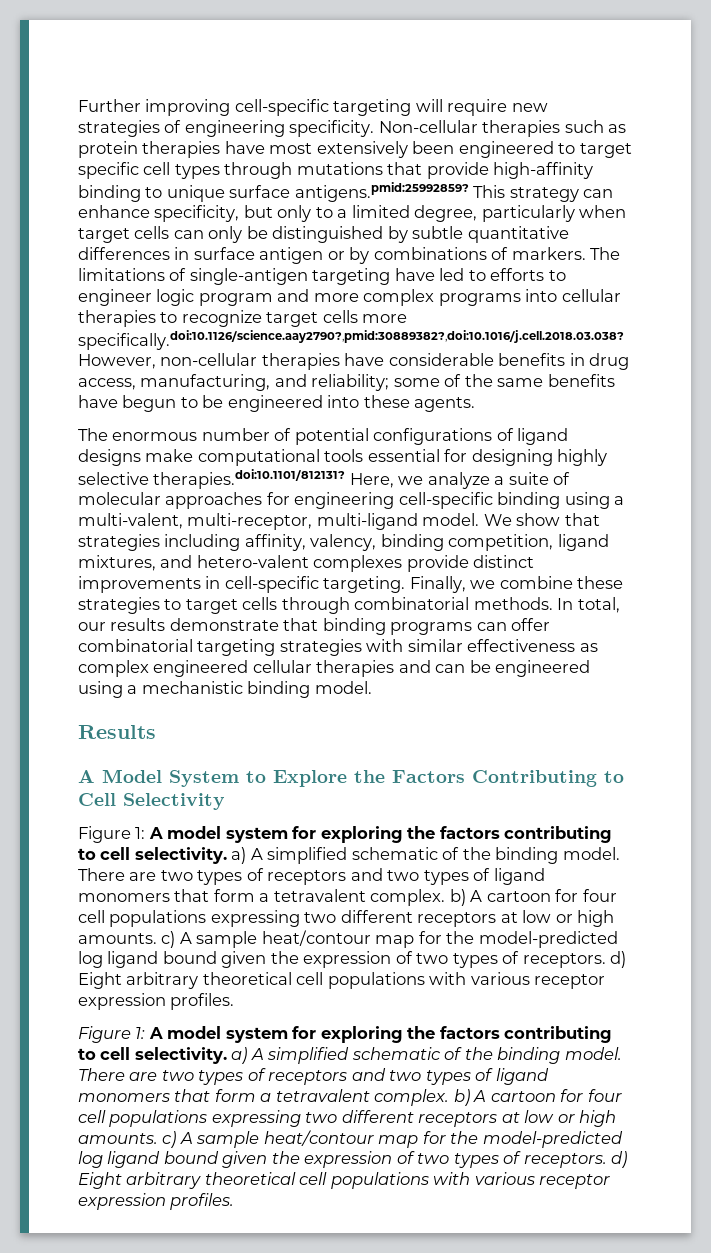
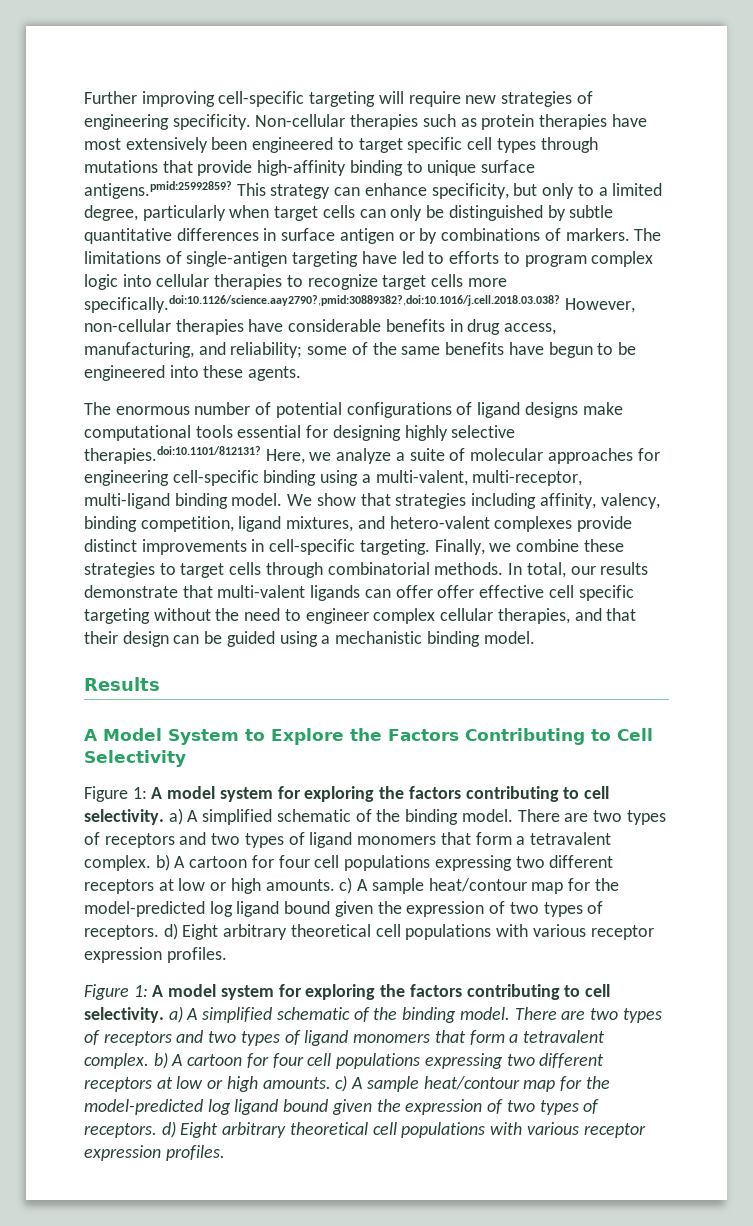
- The limitations of single-antigen targeting have led to efforts to engineer logic program and more complex programs into cellular therapies to recognize target cells more specifically.doi:10.1126/science.aay2790?,pmid:30889382?,doi:10.1016/j.cell.2018.03.038?
+ The limitations of single-antigen targeting have led to efforts to program complex logic into cellular therapies to recognize target cells more specifically.doi:10.1126/science.aay2790?,pmid:30889382?,doi:10.1016/j.cell.2018.03.038?
- Here, we analyze a suite of molecular approaches for engineering cell-specific binding using a multi-valent, multi-receptor, multi-ligand model.
+ Here, we analyze a suite of molecular approaches for engineering cell-specific binding using a multi-valent, multi-receptor, multi-ligand binding model.
- In total, our results demonstrate that binding programs can offer combinatorial targeting strategies with similar effectiveness as complex engineered cellular therapies and can be engineered using a mechanistic binding model.
+ In total, our results demonstrate that multi-valent ligands can offer offer effective cell specific targeting without the need to engineer complex cellular therapies, and that their design can be guided using a mechanistic binding model.

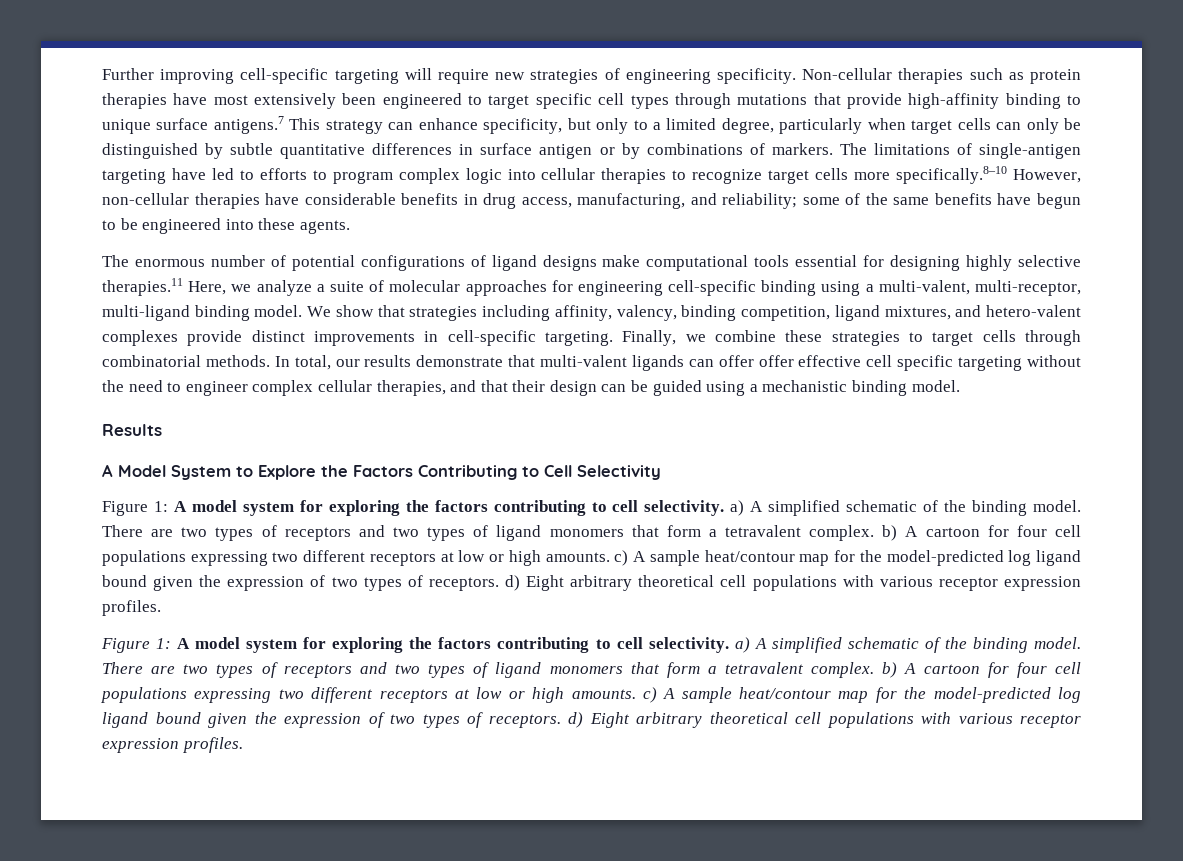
- Non-cellular therapies such as protein therapies have most extensively been engineered to target specific cell types through mutations that provide high-affinity binding to unique surface antigens.pmid:25992859? This strategy can enhance specificity, but only to a limited degree, particularly when target cells can only be distinguished by subtle quantitative differences in surface antigen or by combinations of markers.
+ Non-cellular therapies such as protein therapies have most extensively been engineered to target specific cell types through mutations that provide high-affinity binding to unique surface antigens.7 This strategy can enhance specificity, but only to a limited degree, particularly when target cells can only be distinguished by subtle quantitative differences in surface antigen or by combinations of markers.
- The limitations of single-antigen targeting have led to efforts to program complex logic into cellular therapies to recognize target cells more specifically.doi:10.1126/science.aay2790?,pmid:30889382?,doi:10.1016/j.cell.2018.03.038? However, non-cellular therapies have considerable benefits in drug access, manufacturing, and reliability; some of the same benefits have begun to be engineered into these agents.
+ The limitations of single-antigen targeting have led to efforts to program complex logic into cellular therapies to recognize target cells more specifically.8–10 However, non-cellular therapies have considerable benefits in drug access, manufacturing, and reliability; some of the same benefits have begun to be engineered into these agents.
- The enormous number of potential configurations of ligand designs make computational tools essential for designing highly selective therapies.doi:10.1101/812131? Here, we analyze a suite of molecular approaches for engineering cell-specific binding using a multi-valent, multi-receptor, multi-ligand binding model.
+ The enormous number of potential configurations of ligand designs make computational tools essential for designing highly selective therapies.11 Here, we analyze a suite of molecular approaches for engineering cell-specific binding using a multi-valent, multi-receptor, multi-ligand binding model.

